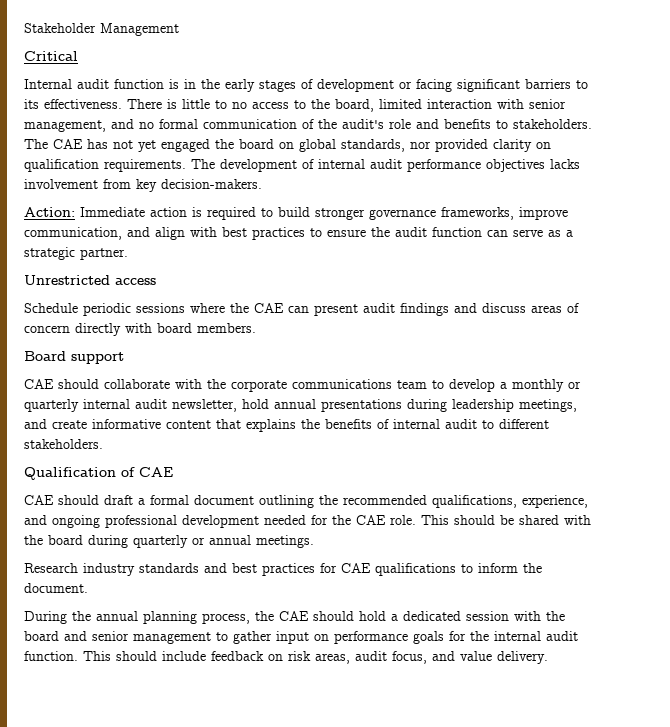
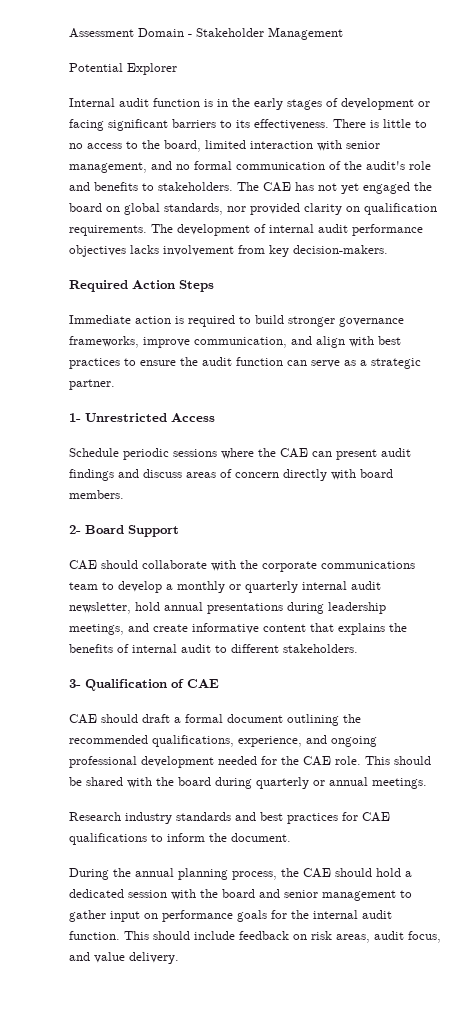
- Stakeholder Management
+ Assessment Domain - Stakeholder Management
- Critical
+ Potential Explorer
- Action: Immediate action is required to build stronger governance frameworks, improve communication, and align with best practices to ensure the audit function can serve as a strategic partner.
+ Required Action Steps
+ Immediate action is required to build stronger governance frameworks, improve communication, and align with best practices to ensure the audit function can serve as a strategic partner.
- Unrestricted access
+ 1- Unrestricted Access
- Board support
+ 2- Board Support
- Qualification of CAE
+ 3- Qualification of CAE

